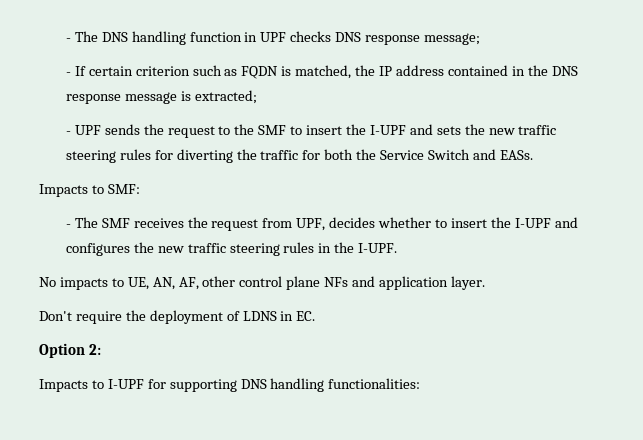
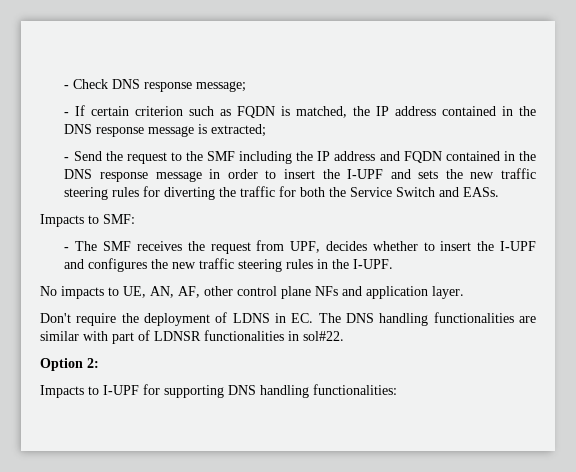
- - The DNS handling function in UPF checks DNS response message;
+ - Check DNS response message;
- - UPF sends the request to the SMF to insert the I-UPF and sets the new traffic steering rules for diverting the traffic for both the Service Switch and EASs.
+ - Send the request to the SMF including the IP address and FQDN contained in the DNS response message in order to insert the I-UPF and sets the new traffic steering rules for diverting the traffic for both the Service Switch and EASs.
- Don't require the deployment of LDNS in EC.
+ Don't require the deployment of LDNS in EC. The DNS handling functionalities are similar with part of LDNSR functionalities in sol#22.

